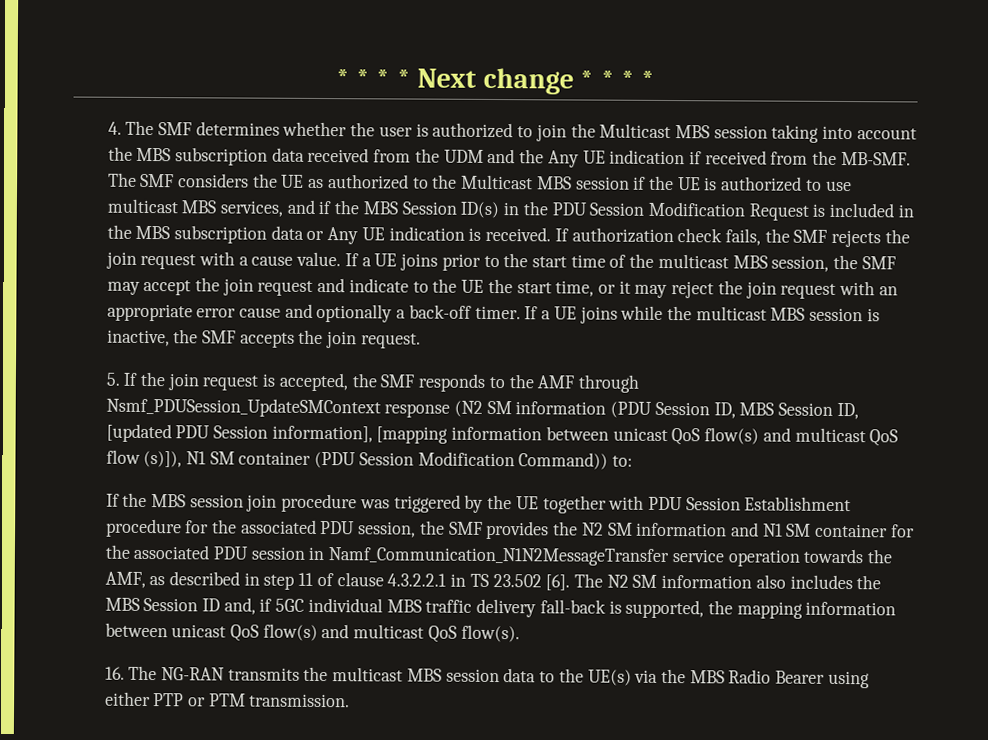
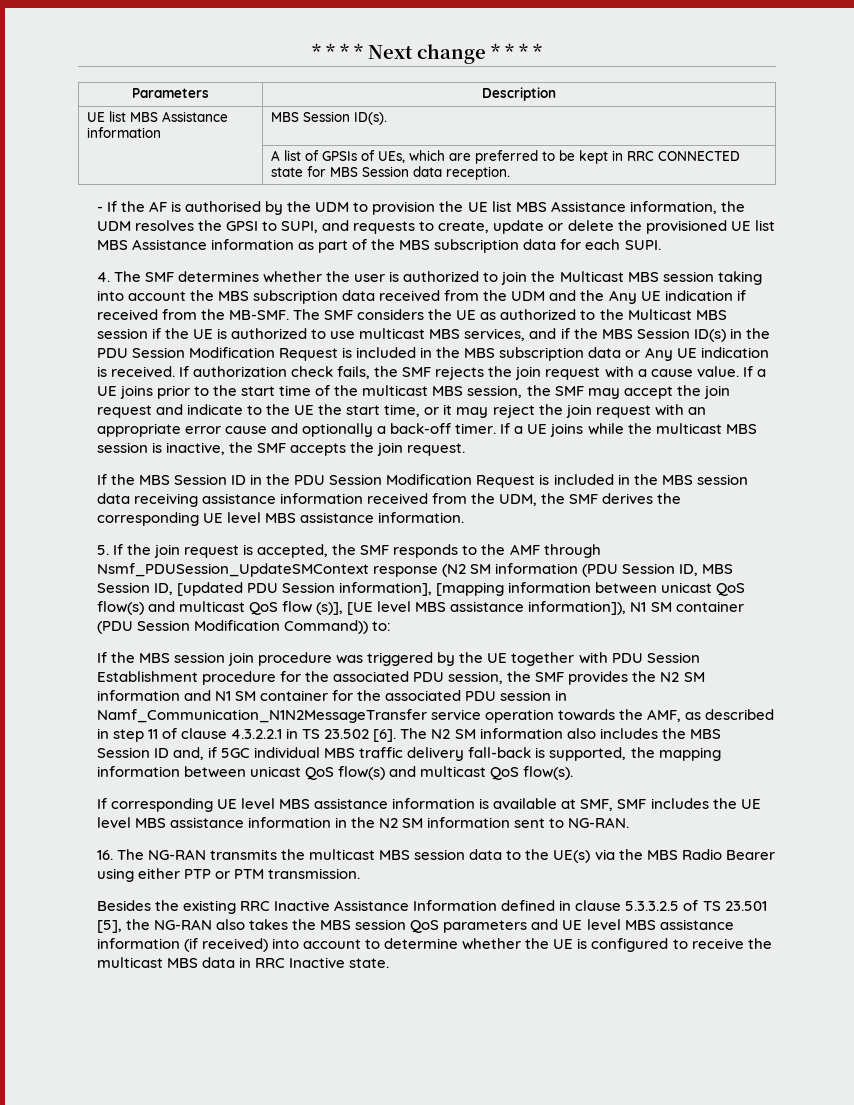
+ Parameters | Description
+ UE list MBS Assistance information | MBS Session ID(s).
+ | A list of GPSIs of UEs, which are preferred to be kept in RRC CONNECTED state for MBS Session data reception.
+ - If the AF is authorised by the UDM to provision the UE list MBS Assistance information, the UDM resolves the GPSI to SUPI, and requests to create, update or delete the provisioned UE list MBS Assistance information as part of the MBS subscription data for each SUPI.
+ If the MBS Session ID in the PDU Session Modification Request is included in the MBS session data receiving assistance information received from the UDM, the SMF derives the corresponding UE level MBS assistance information.
- 5. If the join request is accepted, the SMF responds to the AMF through Nsmf_PDUSession_UpdateSMContext response (N2 SM information (PDU Session ID, MBS Session ID, [updated PDU Session information], [mapping information between unicast QoS flow(s) and multicast QoS flow (s)]), N1 SM container (PDU Session Modification Command)) to:
+ 5. If the join request is accepted, the SMF responds to the AMF through Nsmf_PDUSession_UpdateSMContext response (N2 SM information (PDU Session ID, MBS Session ID, [updated PDU Session information], [mapping information between unicast QoS flow(s) and multicast QoS flow (s)], [UE level MBS assistance information]), N1 SM container (PDU Session Modification Command)) to:
+ If corresponding UE level MBS assistance information is available at SMF, SMF includes the UE level MBS assistance information in the N2 SM information sent to NG-RAN.
+ Besides the existing RRC Inactive Assistance Information defined in clause 5.3.3.2.5 of TS 23.501 [5], the NG-RAN also takes the MBS session QoS parameters and UE level MBS assistance information (if received) into account to determine whether the UE is configured to receive the multicast MBS data in RRC Inactive state.

